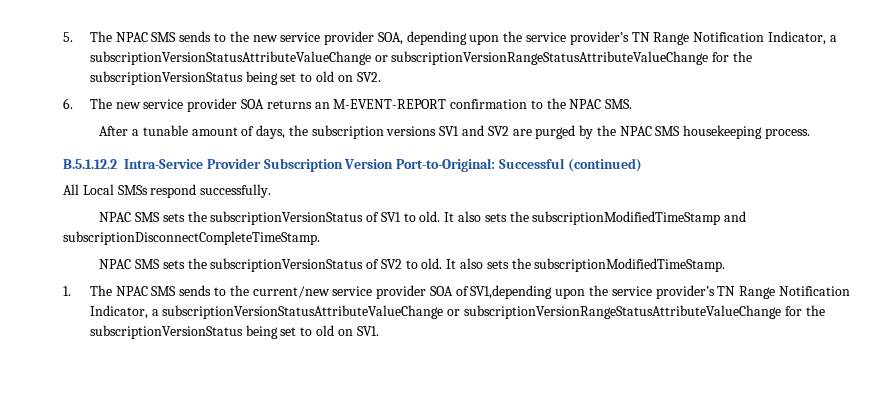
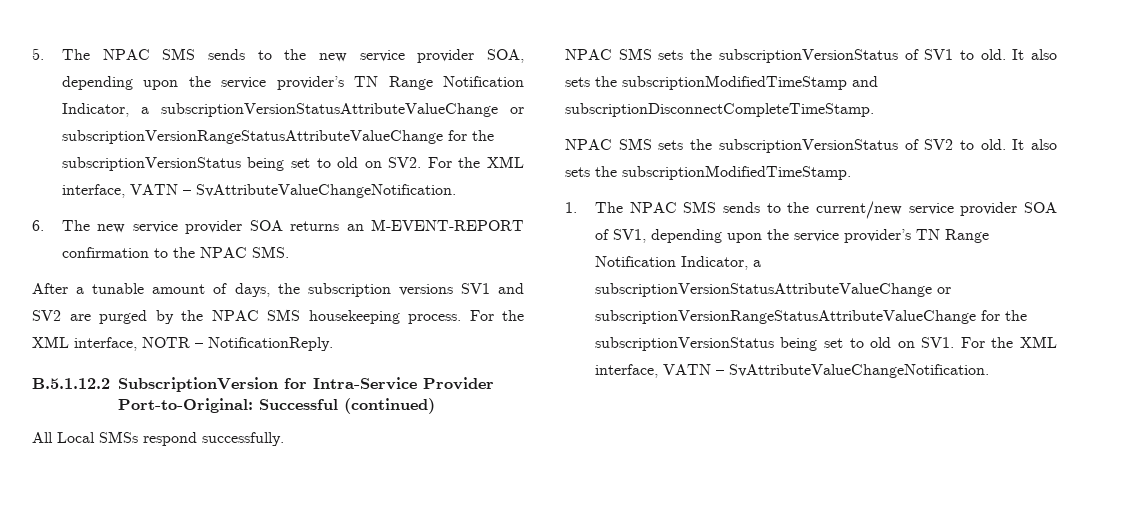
- 5. The NPAC SMS sends to the new service provider SOA, depending upon the service provider’s TN Range Notification Indicator, a subscriptionVersionStatusAttributeValueChange or subscriptionVersionRangeStatusAttributeValueChange for the subscriptionVersionStatus being set to old on SV2.
+ 5. The NPAC SMS sends to the new service provider SOA, depending upon the service provider’s TN Range Notification Indicator, a subscriptionVersionStatusAttributeValueChange or subscriptionVersionRangeStatusAttributeValueChange for the subscriptionVersionStatus being set to old on SV2. For the XML interface, VATN – SvAttributeValueChangeNotification.
- After a tunable amount of days, the subscription versions SV1 and SV2 are purged by the NPAC SMS housekeeping process.
- B.5.1.12.2 Intra-Service Provider Subscription Version Port-to-Original: Successful (continued)
+ After a tunable amount of days, the subscription versions SV1 and SV2 are purged by the NPAC SMS housekeeping process. For the XML interface, NOTR – NotificationReply.
+ B.5.1.12.2 SubscriptionVersion for Intra-Service Provider Port-to-Original: Successful (continued)
- 1. The NPAC SMS sends to the current/new service provider SOA of SV1,depending upon the service provider’s TN Range Notification Indicator, a subscriptionVersionStatusAttributeValueChange or subscriptionVersionRangeStatusAttributeValueChange for the subscriptionVersionStatus being set to old on SV1.
+ 1. The NPAC SMS sends to the current/new service provider SOA of SV1, depending upon the service provider’s TN Range Notification Indicator, a subscriptionVersionStatusAttributeValueChange or subscriptionVersionRangeStatusAttributeValueChange for the subscriptionVersionStatus being set to old on SV1. For the XML interface, VATN – SvAttributeValueChangeNotification.

